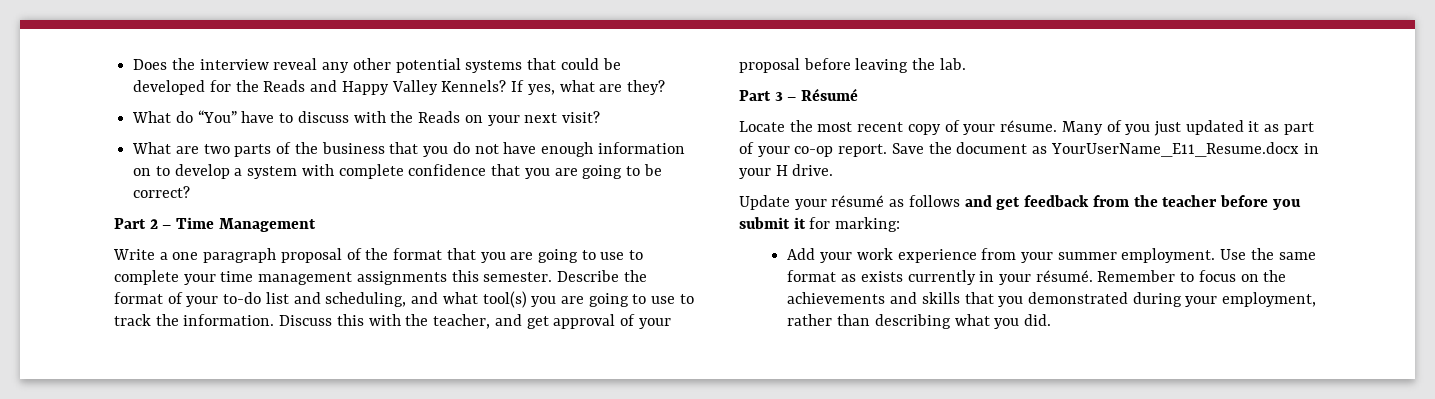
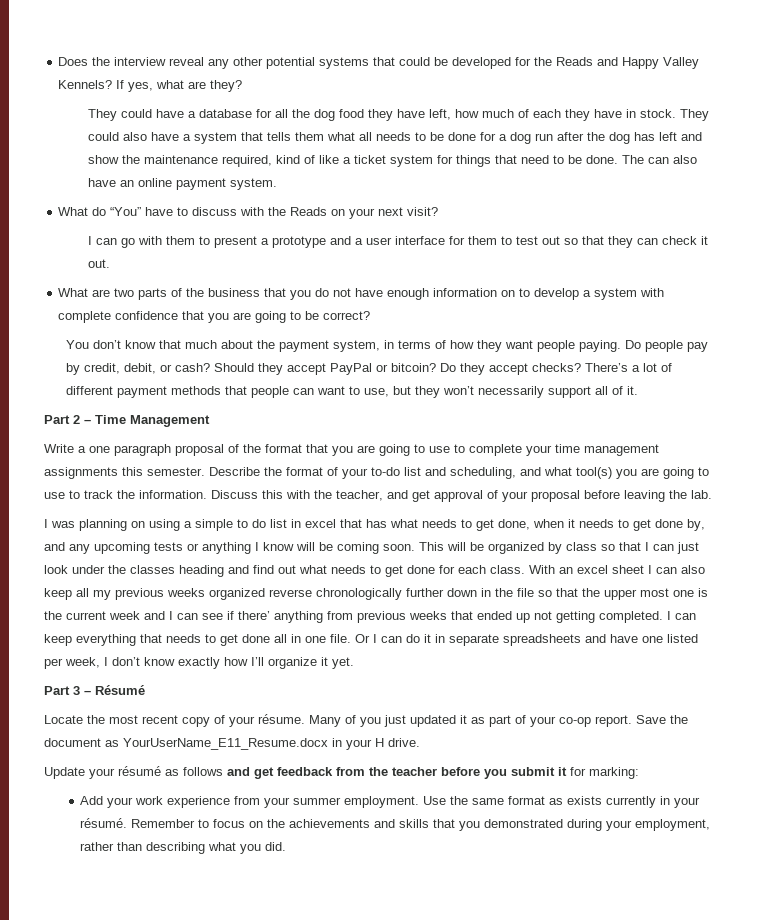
+ They could have a database for all the dog food they have left, how much of each they have in stock. They could also have a system that tells them what all needs to be done for a dog run after the dog has left and show the maintenance required, kind of like a ticket system for things that need to be done. The can also have an online payment system.
+ I can go with them to present a prototype and a user interface for them to test out so that they can check it out.
+ You don’t know that much about the payment system, in terms of how they want people paying. Do people pay by credit, debit, or cash? Should they accept PayPal or bitcoin? Do they accept checks? There’s a lot of different payment methods that people can want to use, but they won’t necessarily support all of it.
+ I was planning on using a simple to do list in excel that has what needs to get done, when it needs to get done by, and any upcoming tests or anything I know will be coming soon. This will be organized by class so that I can just look under the classes heading and find out what needs to get done for each class. With an excel sheet I can also keep all my previous weeks organized reverse chronologically further down in the file so that the upper most one is the current week and I can see if there’ anything from previous weeks that ended up not getting completed. I can keep everything that needs to get done all in one file. Or I can do it in separate spreadsheets and have one listed per week, I don’t know exactly how I’ll organize it yet.

